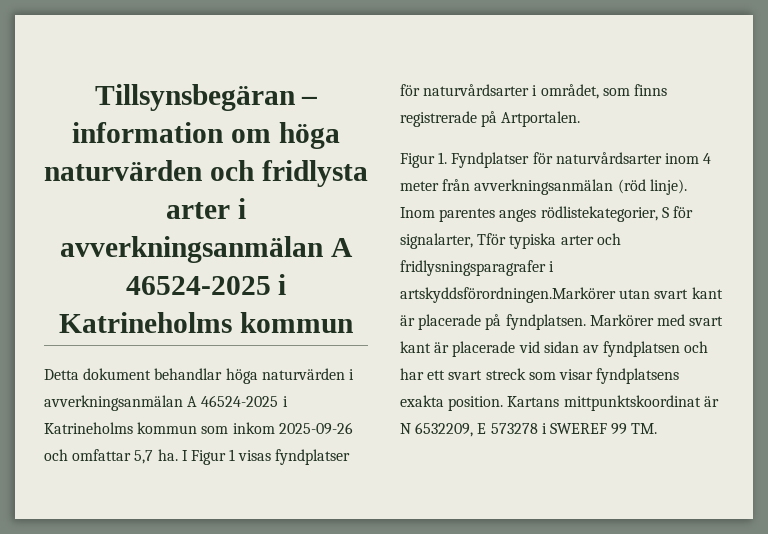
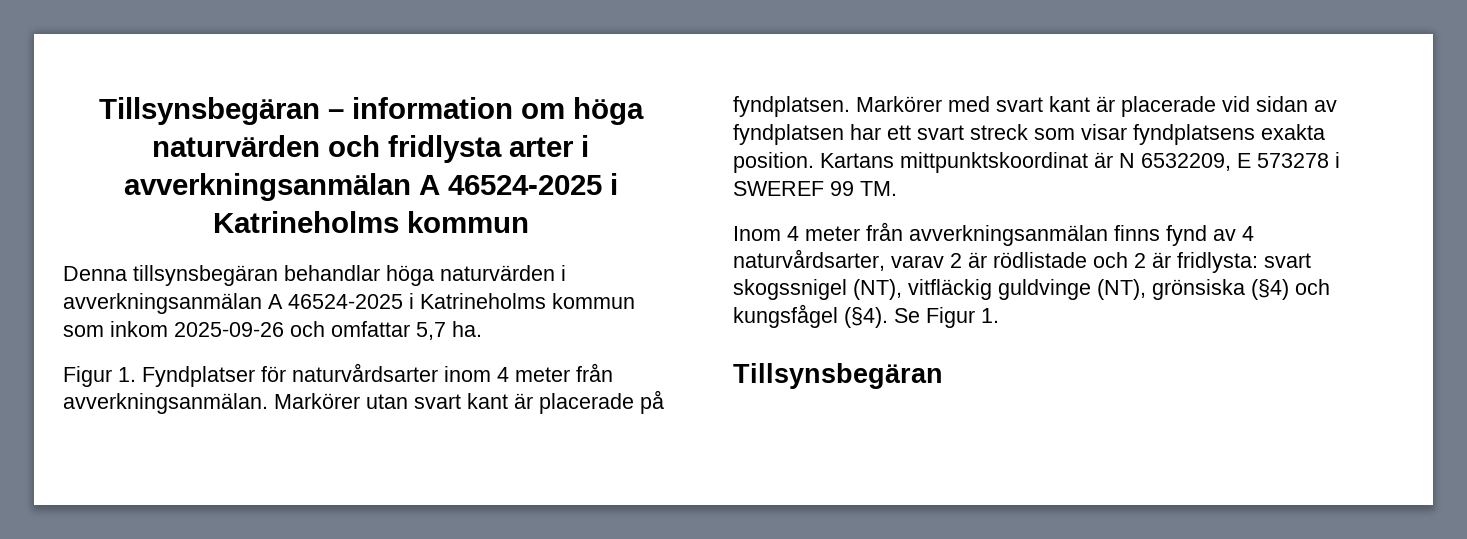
- Detta dokument behandlar höga naturvärden i avverkningsanmälan A 46524-2025 i Katrineholms kommun som inkom 2025-09-26 och omfattar 5,7 ha. I Figur 1 visas fyndplatser för naturvårdsarter i området, som finns registrerade på Artportalen.
+ Denna tillsynsbegäran behandlar höga naturvärden i avverkningsanmälan A 46524-2025 i Katrineholms kommun som inkom 2025-09-26 och omfattar 5,7 ha.
- Figur 1. Fyndplatser för naturvårdsarter inom 4 meter från avverkningsanmälan (röd linje). Inom parentes anges rödlistekategorier, S för signalarter, Tför typiska arter och fridlysningsparagrafer i artskyddsförordningen.Markörer utan svart kant är placerade på fyndplatsen.
+ Figur 1. Fyndplatser för naturvårdsarter inom 4 meter från avverkningsanmälan. Markörer utan svart kant är placerade på fyndplatsen.
- Markörer med svart kant är placerade vid sidan av fyndplatsen och har ett svart streck som visar fyndplatsens exakta position.
+ Markörer med svart kant är placerade vid sidan av fyndplatsen har ett svart streck som visar fyndplatsens exakta position.
+ Inom 4 meter från avverkningsanmälan finns fynd av 4 naturvårdsarter, varav 2 är rödlistade och 2 är fridlysta: svart skogssnigel (NT), vitfläckig guldvinge (NT), grönsiska (§4) och kungsfågel (§4). Se Figur 1.
+ Tillsynsbegäran

